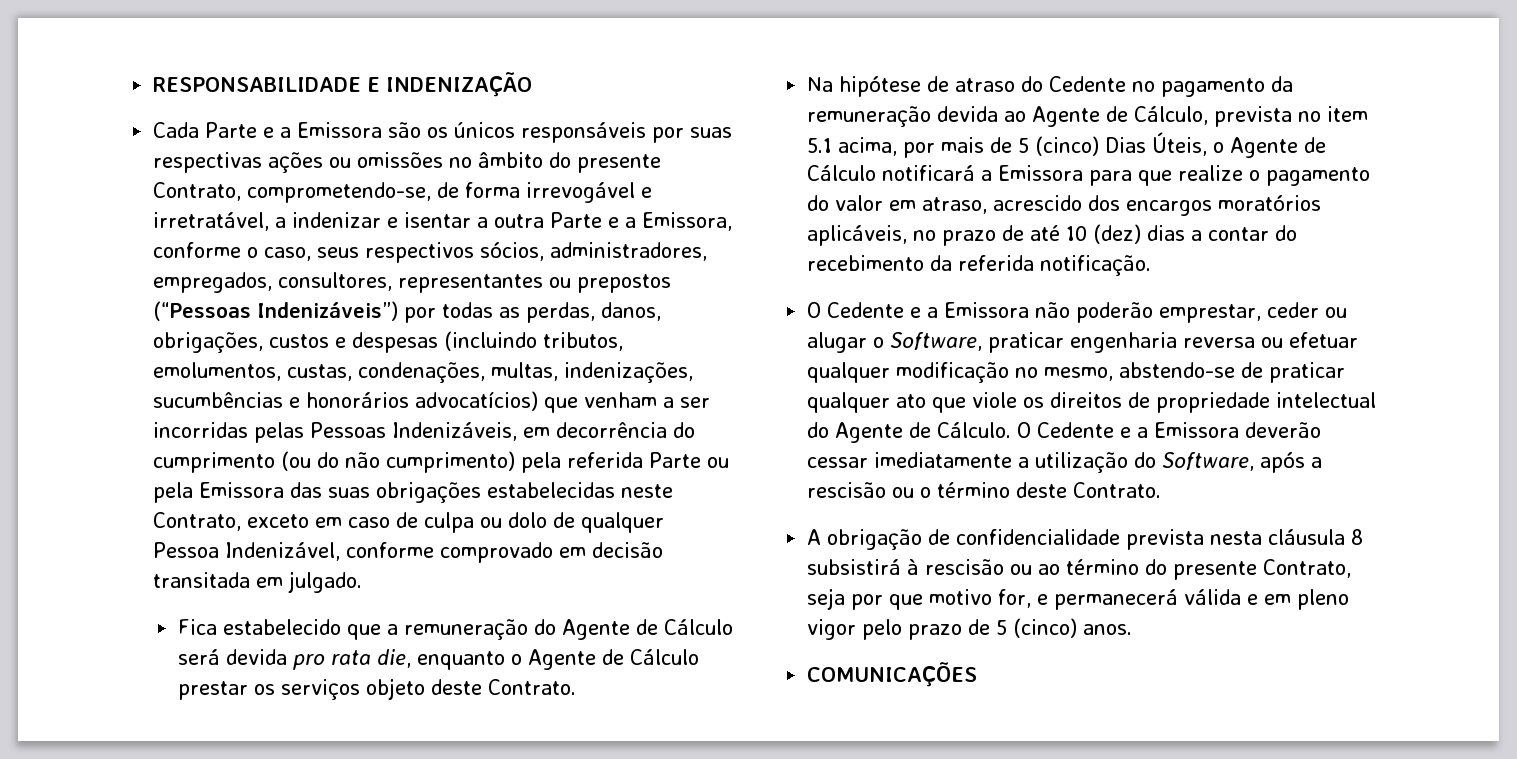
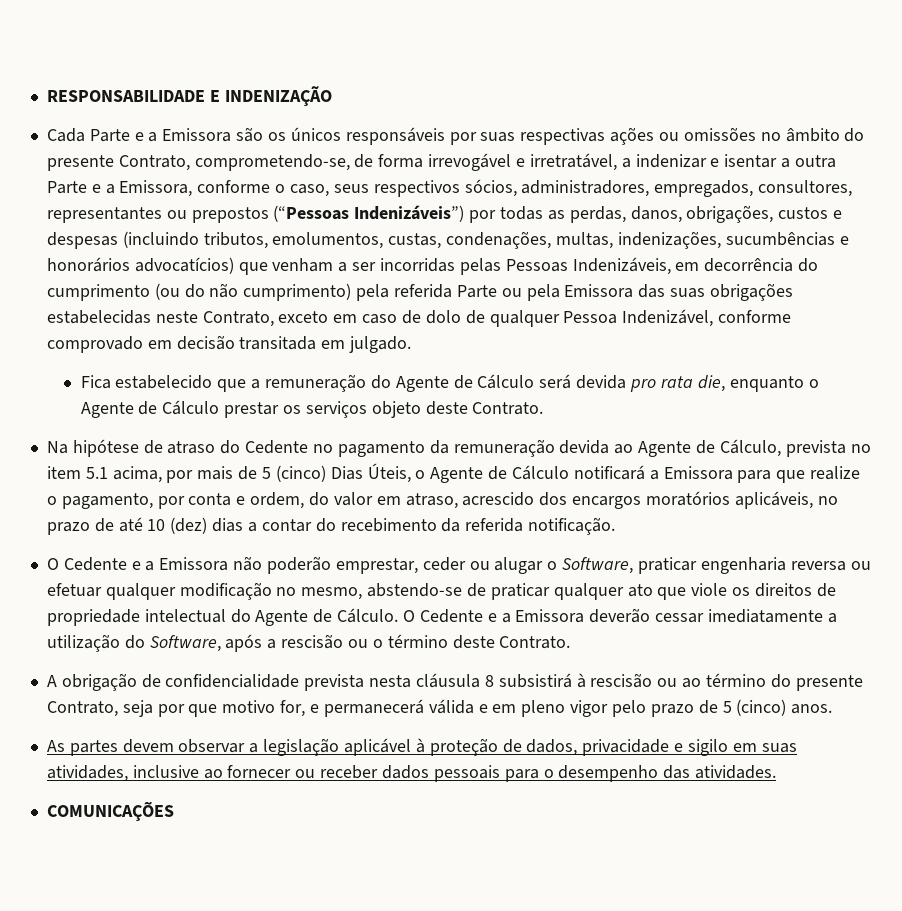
- Cada Parte e a Emissora são os únicos responsáveis por suas respectivas ações ou omissões no âmbito do presente Contrato, comprometendo-se, de forma irrevogável e irretratável, a indenizar e isentar a outra Parte e a Emissora, conforme o caso, seus respectivos sócios, administradores, empregados, consultores, representantes ou prepostos (“Pessoas Indenizáveis”) por todas as perdas, danos, obrigações, custos e despesas (incluindo tributos, emolumentos, custas, condenações, multas, indenizações, sucumbências e honorários advocatícios) que venham a ser incorridas pelas Pessoas Indenizáveis, em decorrência do cumprimento (ou do não cumprimento) pela referida Parte ou pela Emissora das suas obrigações estabelecidas neste Contrato, exceto em caso de culpa ou dolo de qualquer Pessoa Indenizável, conforme comprovado em decisão transitada em julgado.
+ Cada Parte e a Emissora são os únicos responsáveis por suas respectivas ações ou omissões no âmbito do presente Contrato, comprometendo-se, de forma irrevogável e irretratável, a indenizar e isentar a outra Parte e a Emissora, conforme o caso, seus respectivos sócios, administradores, empregados, consultores, representantes ou prepostos (“Pessoas Indenizáveis”) por todas as perdas, danos, obrigações, custos e despesas (incluindo tributos, emolumentos, custas, condenações, multas, indenizações, sucumbências e honorários advocatícios) que venham a ser incorridas pelas Pessoas Indenizáveis, em decorrência do cumprimento (ou do não cumprimento) pela referida Parte ou pela Emissora das suas obrigações estabelecidas neste Contrato, exceto em caso de dolo de qualquer Pessoa Indenizável, conforme comprovado em decisão transitada em julgado.
- Na hipótese de atraso do Cedente no pagamento da remuneração devida ao Agente de Cálculo, prevista no item 5.1 acima, por mais de 5 (cinco) Dias Úteis, o Agente de Cálculo notificará a Emissora para que realize o pagamento do valor em atraso, acrescido dos encargos moratórios aplicáveis, no prazo de até 10 (dez) dias a contar do recebimento da referida notificação.
+ Na hipótese de atraso do Cedente no pagamento da remuneração devida ao Agente de Cálculo, prevista no item 5.1 acima, por mais de 5 (cinco) Dias Úteis, o Agente de Cálculo notificará a Emissora para que realize o pagamento, por conta e ordem, do valor em atraso, acrescido dos encargos moratórios aplicáveis, no prazo de até 10 (dez) dias a contar do recebimento da referida notificação.
+ As partes devem observar a legislação aplicável à proteção de dados, privacidade e sigilo em suas atividades, inclusive ao fornecer ou receber dados pessoais para o desempenho das atividades.

